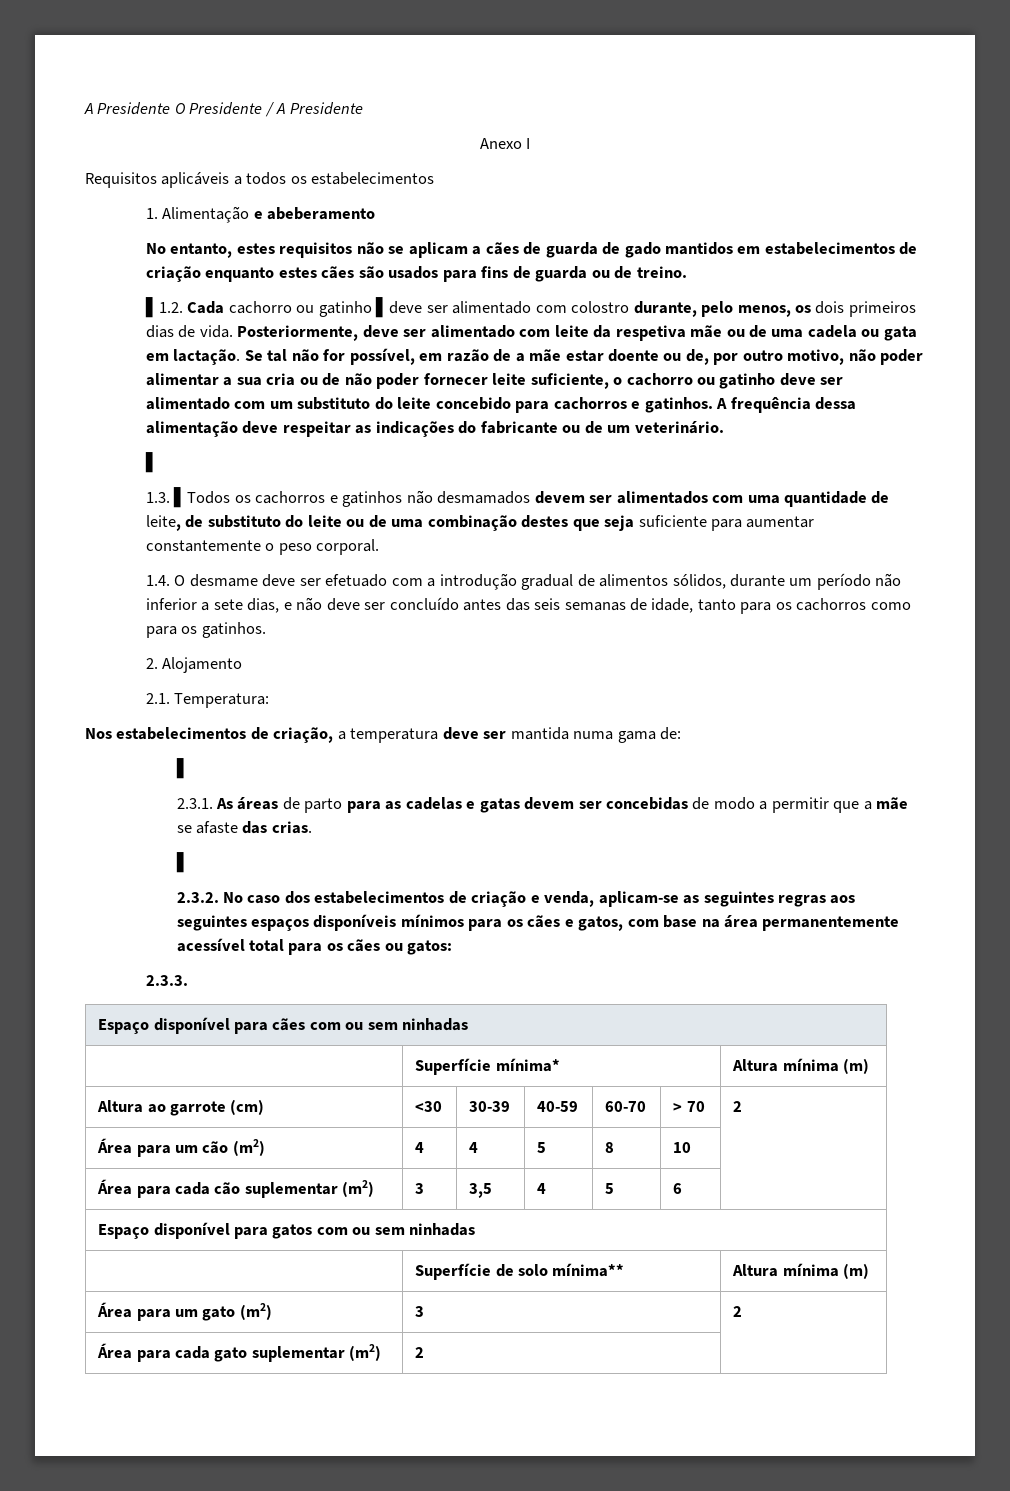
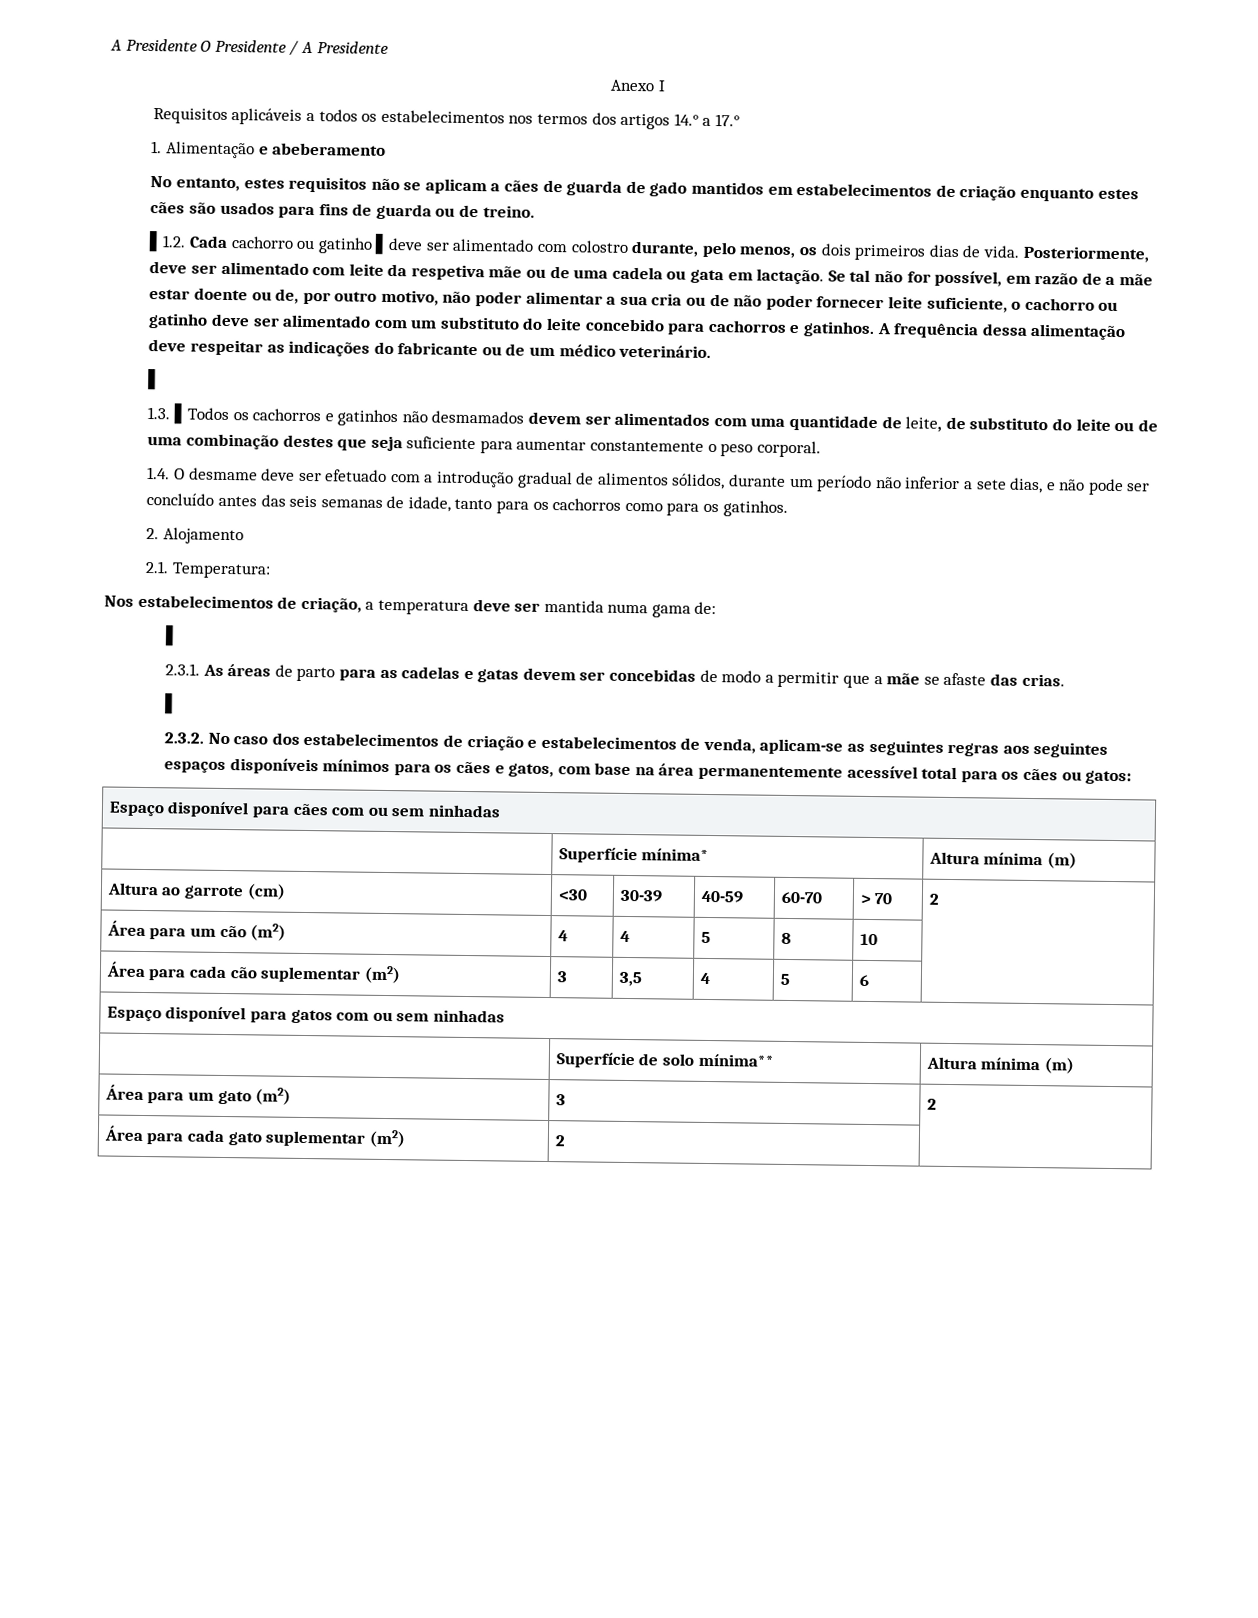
- Requisitos aplicáveis a todos os estabelecimentos
+ Requisitos aplicáveis a todos os estabelecimentos nos termos dos artigos 14.° a 17.°
- A frequência dessa alimentação deve respeitar as indicações do fabricante ou de um veterinário.
+ A frequência dessa alimentação deve respeitar as indicações do fabricante ou de um médico veterinário.
- 1.4. O desmame deve ser efetuado com a introdução gradual de alimentos sólidos, durante um período não inferior a sete dias, e não deve ser concluído antes das seis semanas de idade, tanto para os cachorros como para os gatinhos.
+ 1.4. O desmame deve ser efetuado com a introdução gradual de alimentos sólidos, durante um período não inferior a sete dias, e não pode ser concluído antes das seis semanas de idade, tanto para os cachorros como para os gatinhos.
- 2.3.2. No caso dos estabelecimentos de criação e venda, aplicam-se as seguintes regras aos seguintes espaços disponíveis mínimos para os cães e gatos, com base na área permanentemente acessível total para os cães ou gatos:
+ 2.3.2. No caso dos estabelecimentos de criação e estabelecimentos de venda, aplicam-se as seguintes regras aos seguintes espaços disponíveis mínimos para os cães e gatos, com base na área permanentemente acessível total para os cães ou gatos:
- 2.3.3.

